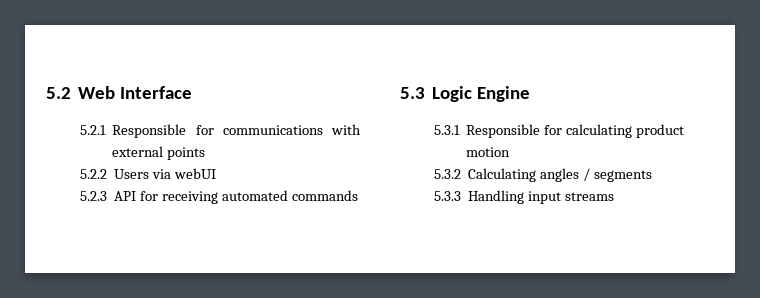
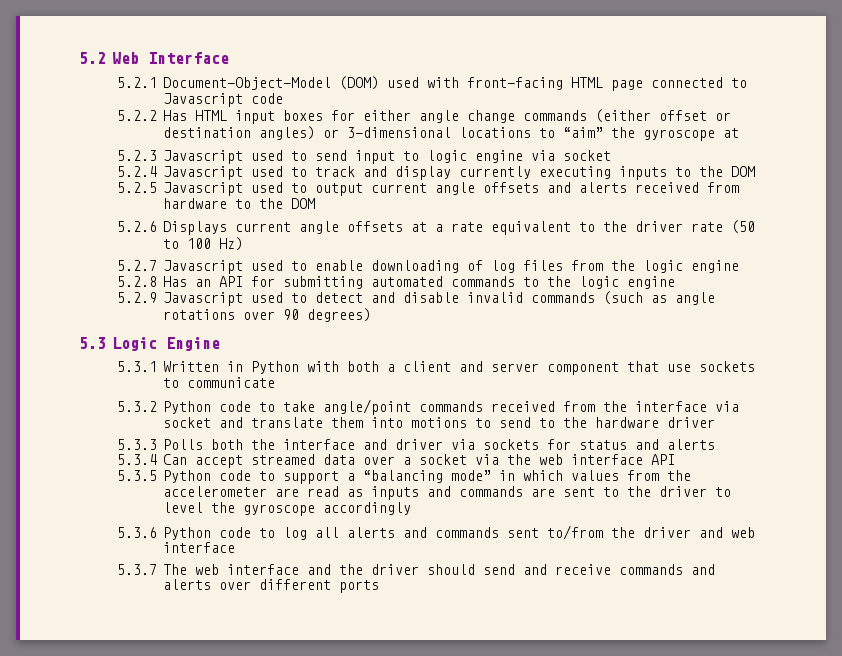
- 5.2.1 Responsible for communications with external points
- 5.2.2 Users via webUI
- 5.2.3 API for receiving automated commands
+ 5.2.1 Document-Object-Model (DOM) used with front-facing HTML page connected to Javascript code
+ 5.2.2 Has HTML input boxes for either angle change commands (either offset or destination angles) or 3-dimensional locations to “aim” the gyroscope at
+ 5.2.3 Javascript used to send input to logic engine via socket
+ 5.2.4 Javascript used to track and display currently executing inputs to the DOM
+ 5.2.5 Javascript used to output current angle offsets and alerts received from hardware to the DOM
+ 5.2.6 Displays current angle offsets at a rate equivalent to the driver rate (50 to 100 Hz)
+ 5.2.7 Javascript used to enable downloading of log files from the logic engine
+ 5.2.8 Has an API for submitting automated commands to the logic engine
+ 5.2.9 Javascript used to detect and disable invalid commands (such as angle rotations over 90 degrees)
  5.3 Logic Engine
- 5.3.1 Responsible for calculating product motion
- 5.3.2 Calculating angles / segments
- 5.3.3 Handling input streams
+ 5.3.1 Written in Python with both a client and server component that use sockets to communicate
+ 5.3.2 Python code to take angle/point commands received from the interface via socket and translate them into motions to send to the hardware driver
+ 5.3.3 Polls both the interface and driver via sockets for status and alerts
+ 5.3.4 Can accept streamed data over a socket via the web interface API
+ 5.3.5 Python code to support a “balancing mode” in which values from the accelerometer are read as inputs and commands are sent to the driver to level the gyroscope accordingly
+ 5.3.6 Python code to log all alerts and commands sent to/from the driver and web interface
+ 5.3.7 The web interface and the driver should send and receive commands and alerts over different ports

